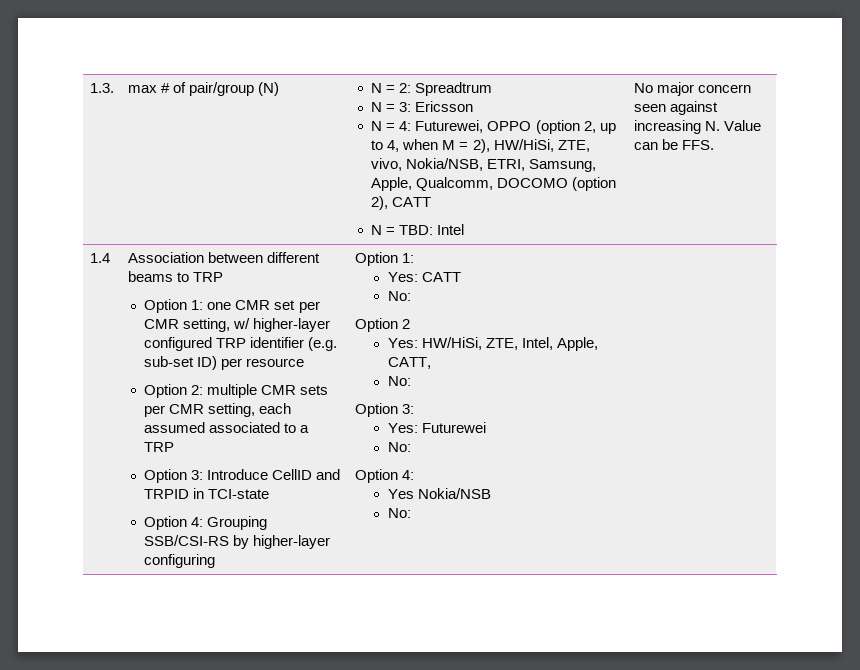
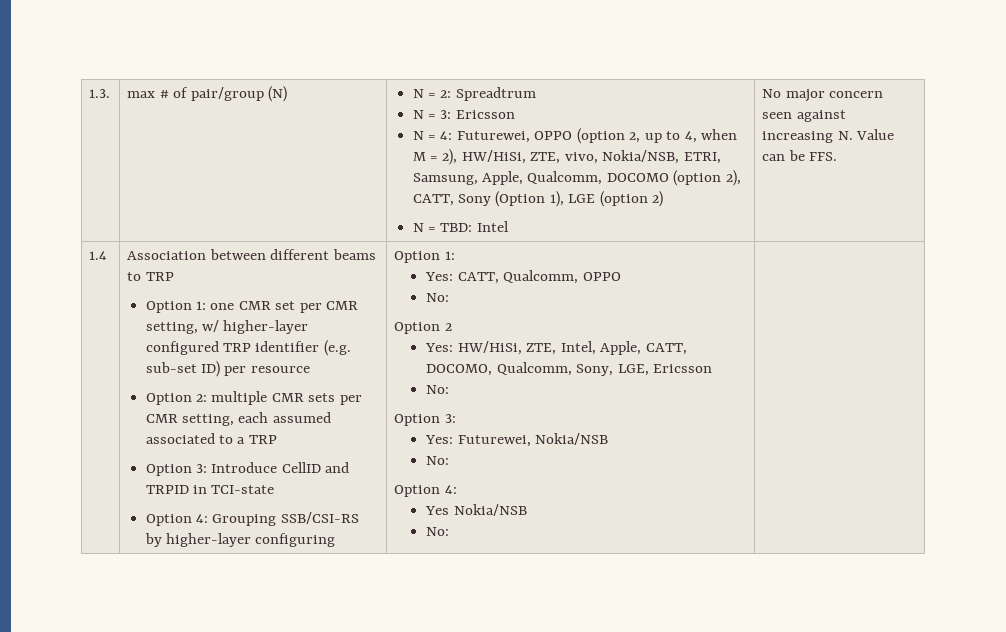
- N = 4: Futurewei, OPPO (option 2, up to 4, when M = 2), HW/HiSi, ZTE, vivo, Nokia/NSB, ETRI, Samsung, Apple, Qualcomm, DOCOMO (option 2), CATT
+ N = 4: Futurewei, OPPO (option 2, up to 4, when M = 2), HW/HiSi, ZTE, vivo, Nokia/NSB, ETRI, Samsung, Apple, Qualcomm, DOCOMO (option 2), CATT, Sony (Option 1), LGE (option 2)
- Yes: CATT
+ Yes: CATT, Qualcomm, OPPO
- Yes: HW/HiSi, ZTE, Intel, Apple, CATT,
+ Yes: HW/HiSi, ZTE, Intel, Apple, CATT, DOCOMO, Qualcomm, Sony, LGE, Ericsson
- Yes: Futurewei
+ Yes: Futurewei, Nokia/NSB

